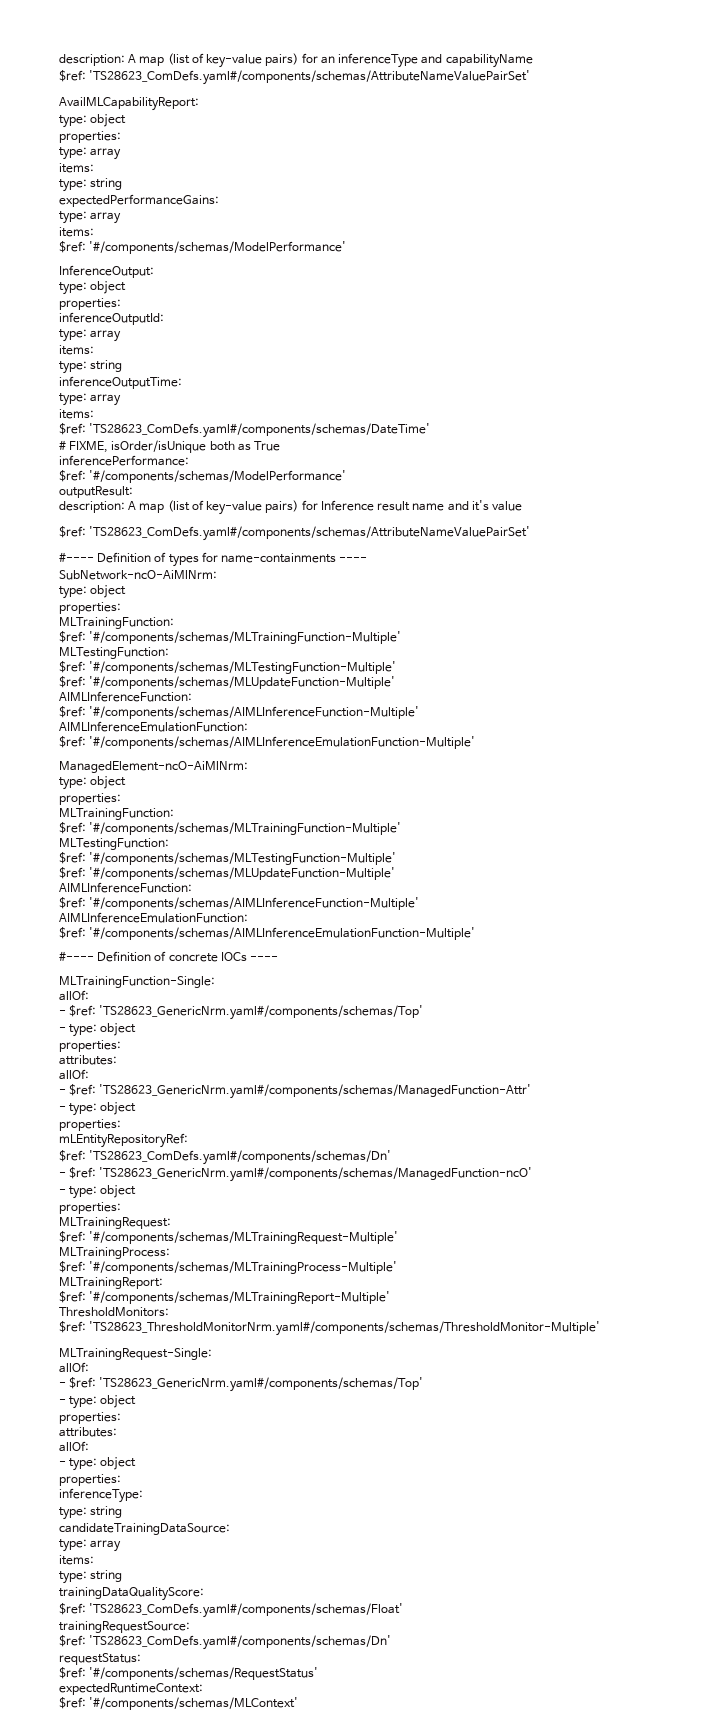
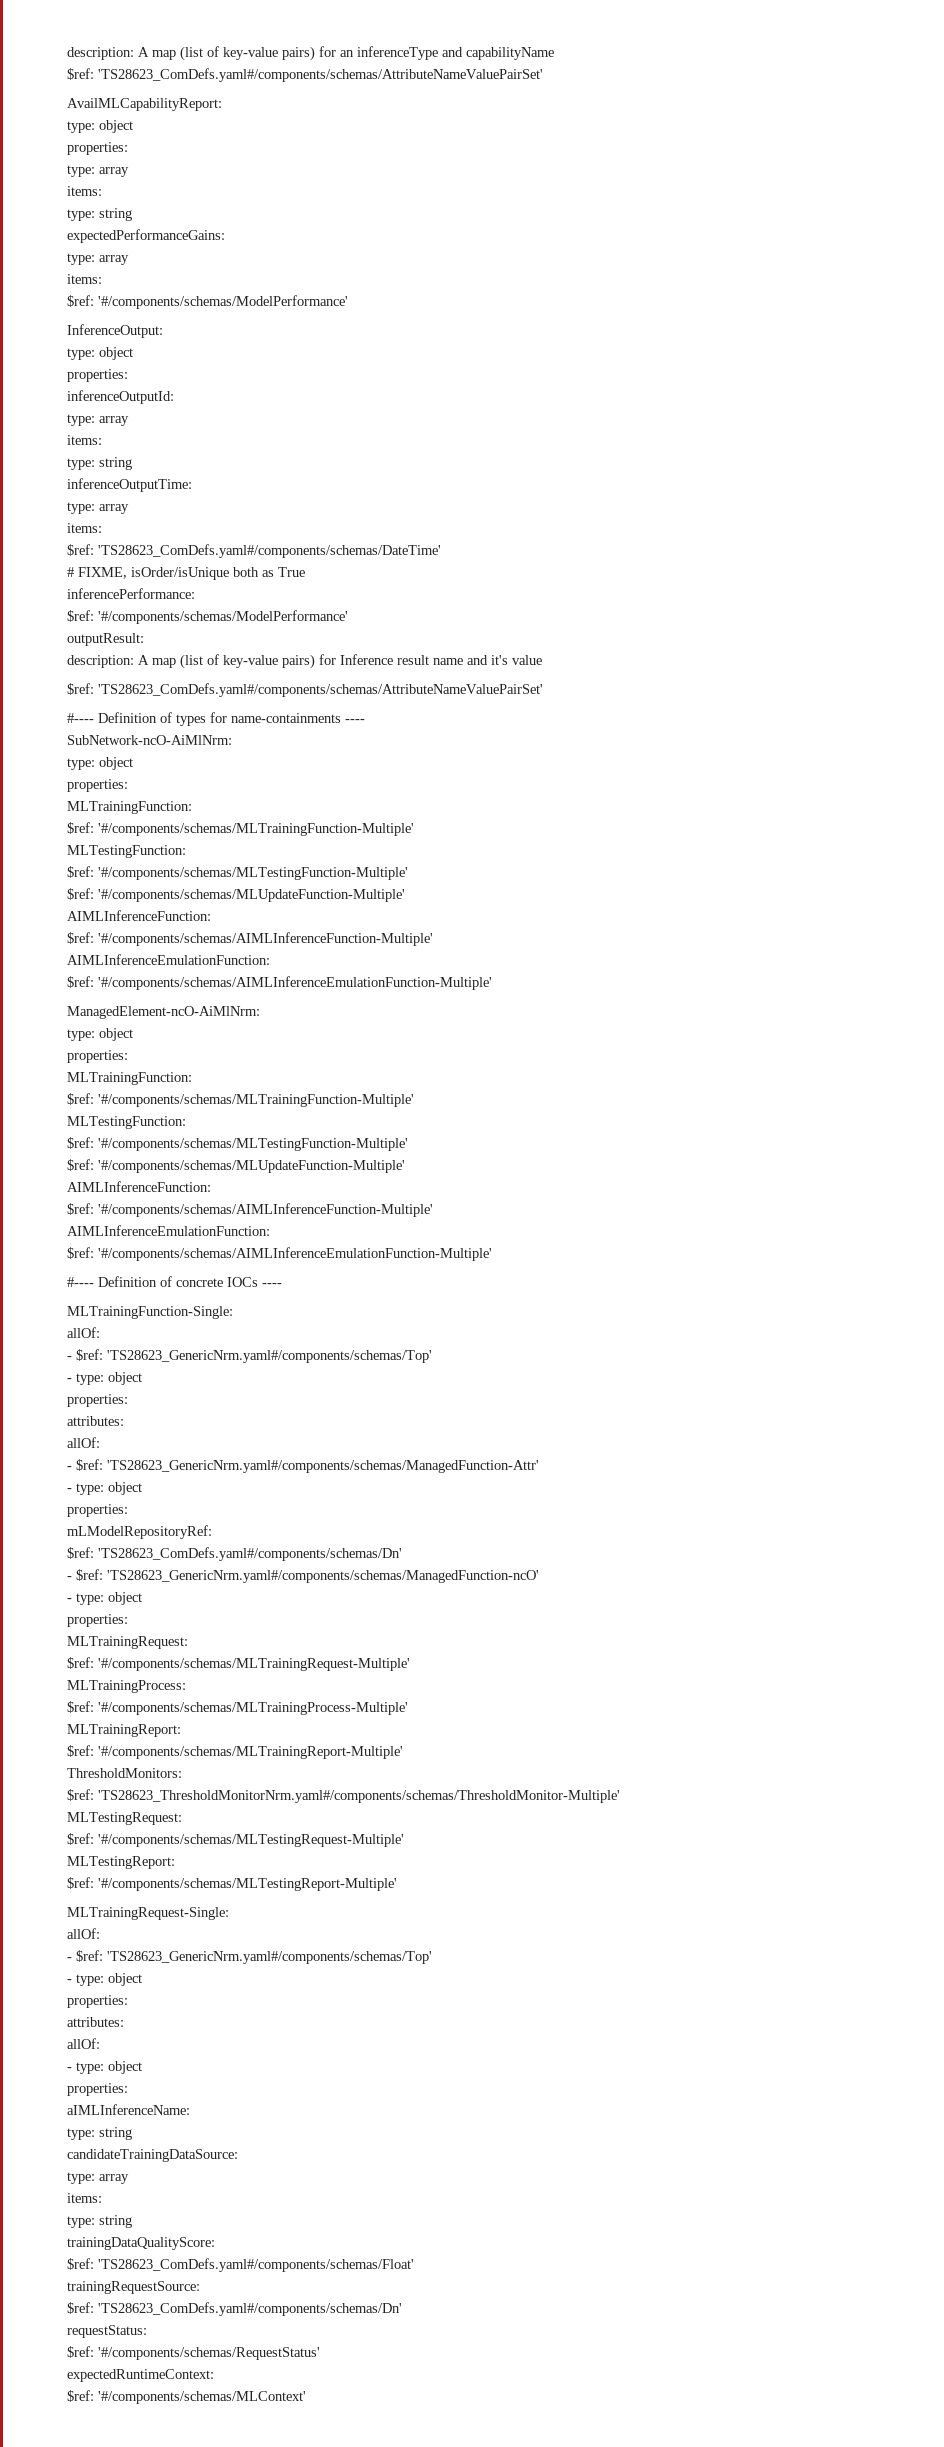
- mLEntityRepositoryRef:
+ mLModelRepositoryRef:
+ MLTestingRequest:
+ $ref: '#/components/schemas/MLTestingRequest-Multiple'
+ MLTestingReport:
+ $ref: '#/components/schemas/MLTestingReport-Multiple'
- inferenceType:
+ aIMLInferenceName:

